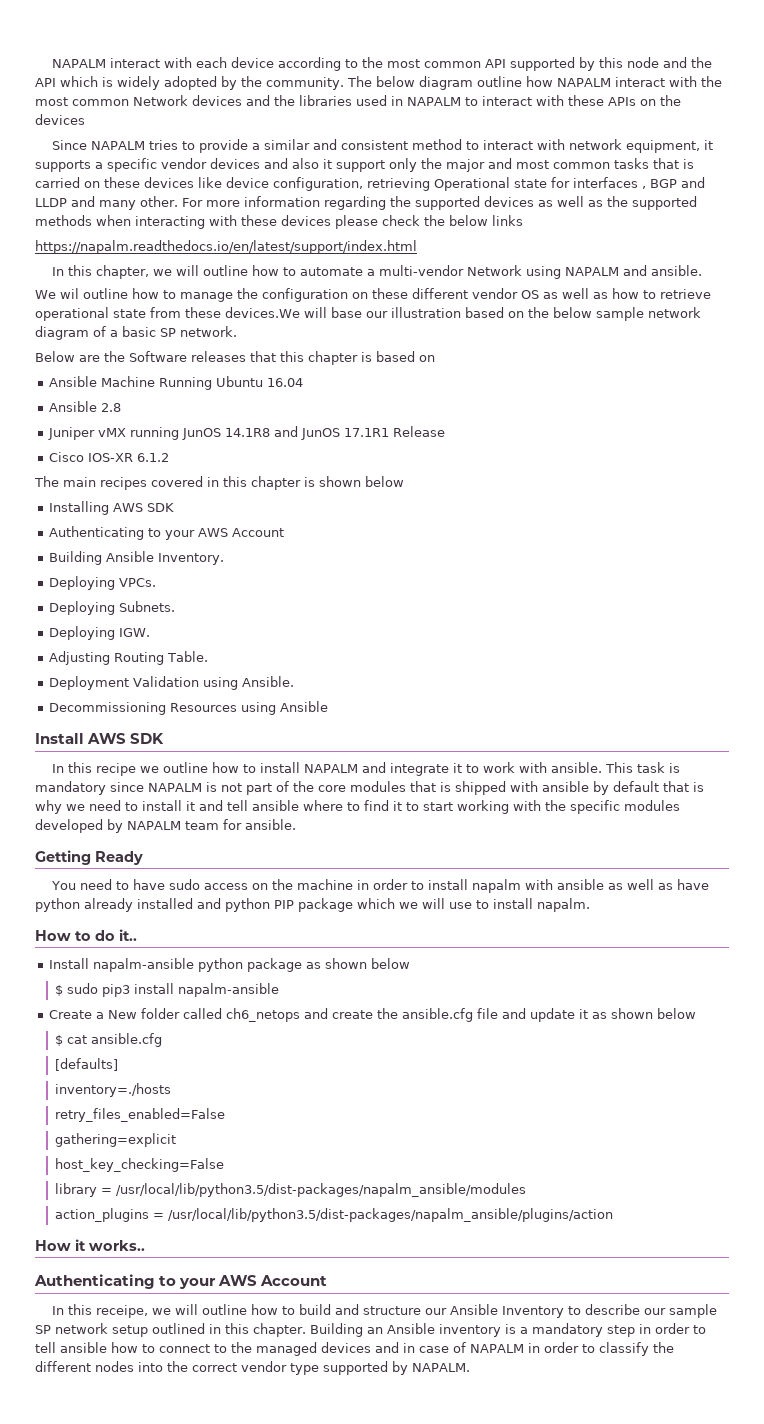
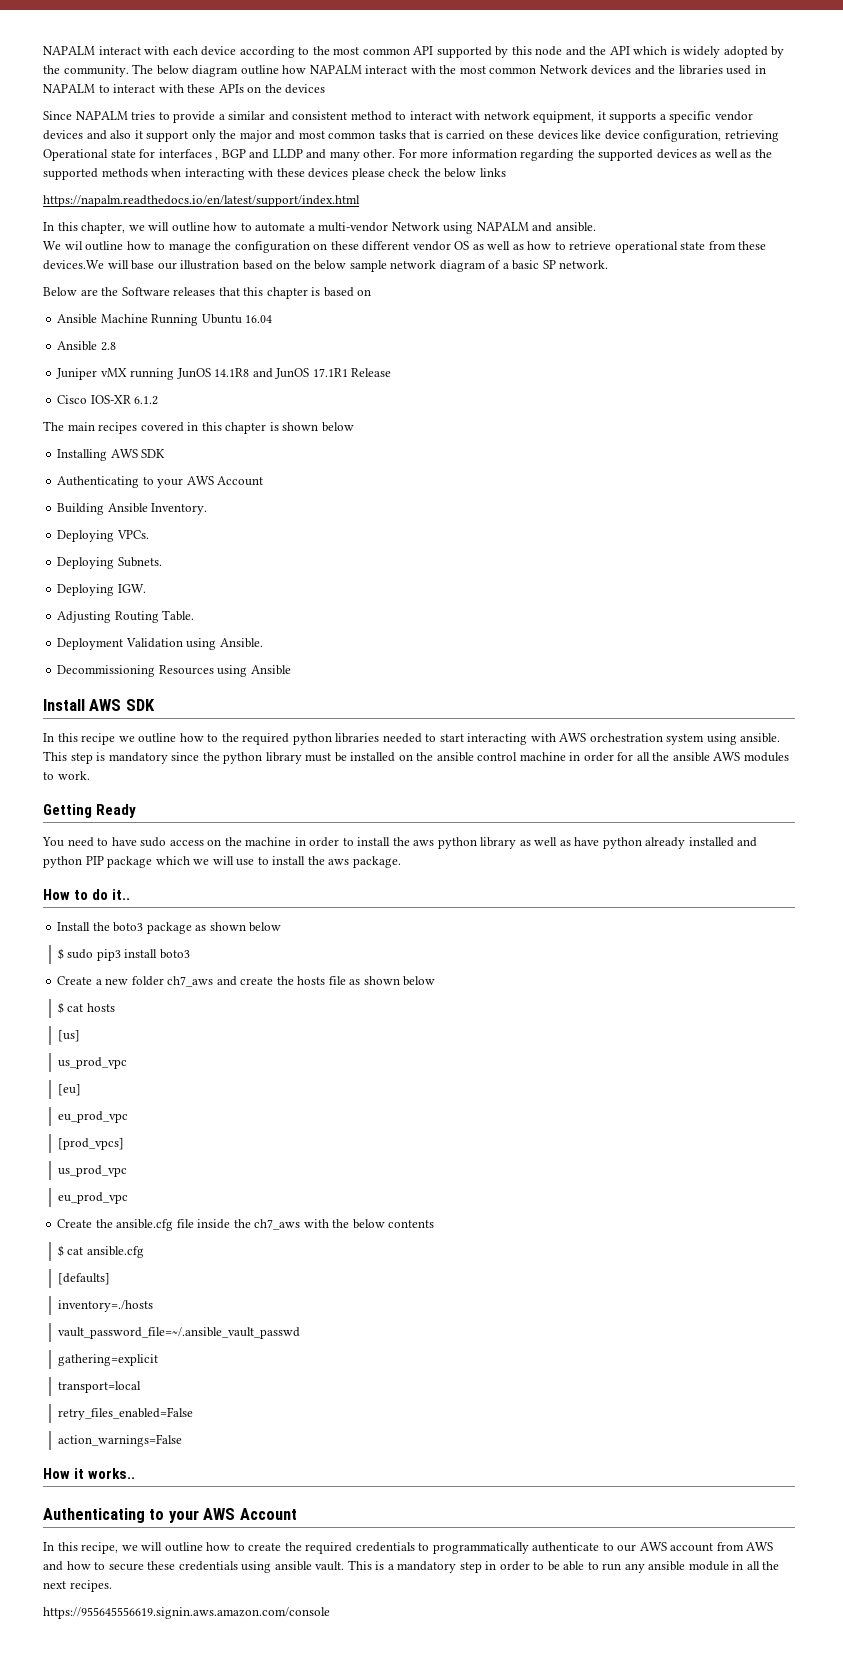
- In this recipe we outline how to install NAPALM and integrate it to work with ansible.
+ In this recipe we outline how to the required python libraries needed to start interacting with AWS orchestration system using ansible.
- This task is mandatory since NAPALM is not part of the core modules that is shipped with ansible by default that is why we need to install it and tell ansible where to find it to start working with the specific modules developed by NAPALM team for ansible.
+ This step is mandatory since the python library must be installed on the ansible control machine in order for all the ansible AWS modules to work.
- You need to have sudo access on the machine in order to install napalm with ansible as well as have python already installed and python PIP package which we will use to install napalm.
+ You need to have sudo access on the machine in order to install the aws python library as well as have python already installed and python PIP package which we will use to install the aws package.
- Install napalm-ansible python package as shown below
+ Install the boto3 package as shown below
- $ sudo pip3 install napalm-ansible
+ $ sudo pip3 install boto3
- Create a New folder called ch6_netops and create the ansible.cfg file and update it as shown below
+ Create a new folder ch7_aws and create the hosts file as shown below
+ $ cat hosts
+ [us]
+ us_prod_vpc
+ [eu]
+ eu_prod_vpc
+ [prod_vpcs]
+ us_prod_vpc
+ eu_prod_vpc
+ Create the ansible.cfg file inside the ch7_aws with the below contents
- retry_files_enabled=False
+ vault_password_file=~/.ansible_vault_passwd
- host_key_checking=False
- library = /usr/local/lib/python3.5/dist-packages/napalm_ansible/modules
- action_plugins = /usr/local/lib/python3.5/dist-packages/napalm_ansible/plugins/action
+ transport=local
+ retry_files_enabled=False
+ action_warnings=False
- In this receipe, we will outline how to build and structure our Ansible Inventory to describe our sample SP network setup outlined in this chapter. Building an Ansible inventory is a mandatory step in order to tell ansible how to connect to the managed devices and in case of NAPALM in order to classify the different nodes into the correct vendor type supported by NAPALM.
+ In this recipe, we will outline how to create the required credentials to programmatically authenticate to our AWS account from AWS and how to secure these credentials using ansible vault. This is a mandatory step in order to be able to run any ansible module in all the next recipes.
+ https://955645556619.signin.aws.amazon.com/console

